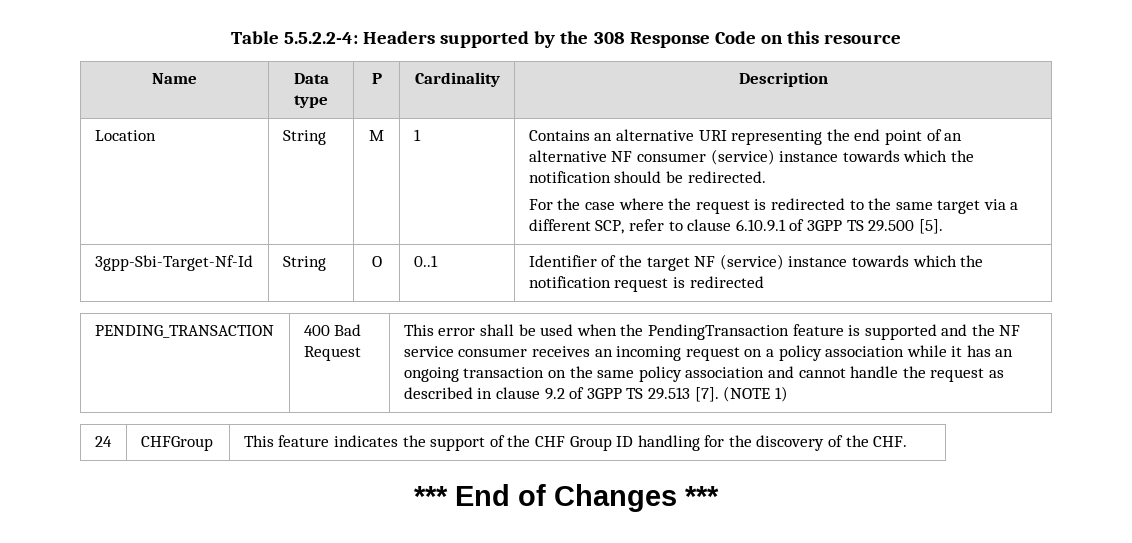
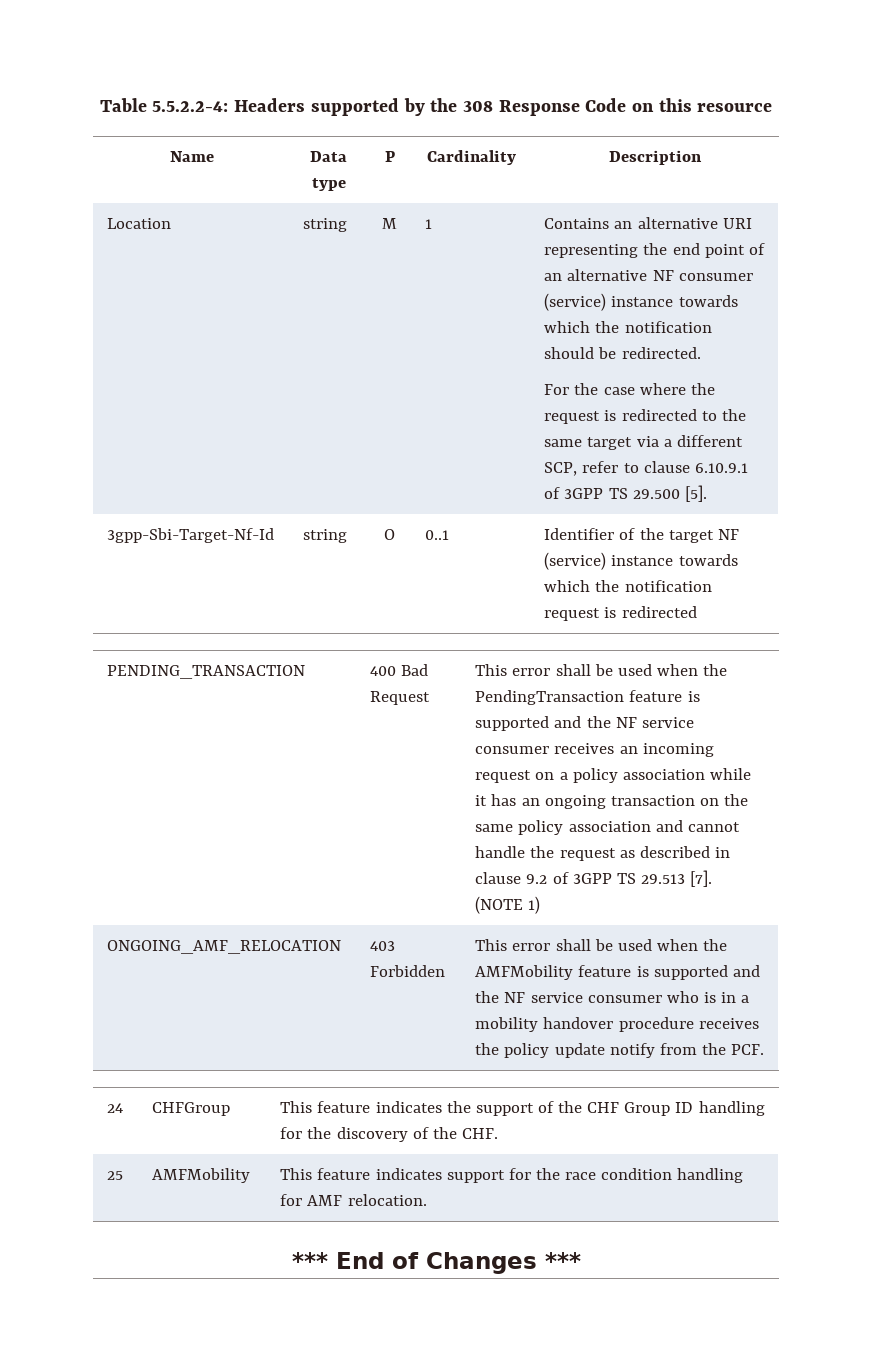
- Location | String
+ Location | string
- 3gpp-Sbi-Target-Nf-Id | String | O | 0..1 | Identifier of the target NF (service) instance towards which the notification request is redirected
+ 3gpp-Sbi-Target-Nf-Id | string | O | 0..1 | Identifier of the target NF (service) instance towards which the notification request is redirected
+ ONGOING_AMF_RELOCATION | 403 Forbidden | This error shall be used when the AMFMobility feature is supported and the NF service consumer who is in a mobility handover procedure receives the policy update notify from the PCF.
+ 25 | AMFMobility | This feature indicates support for the race condition handling for AMF relocation.

